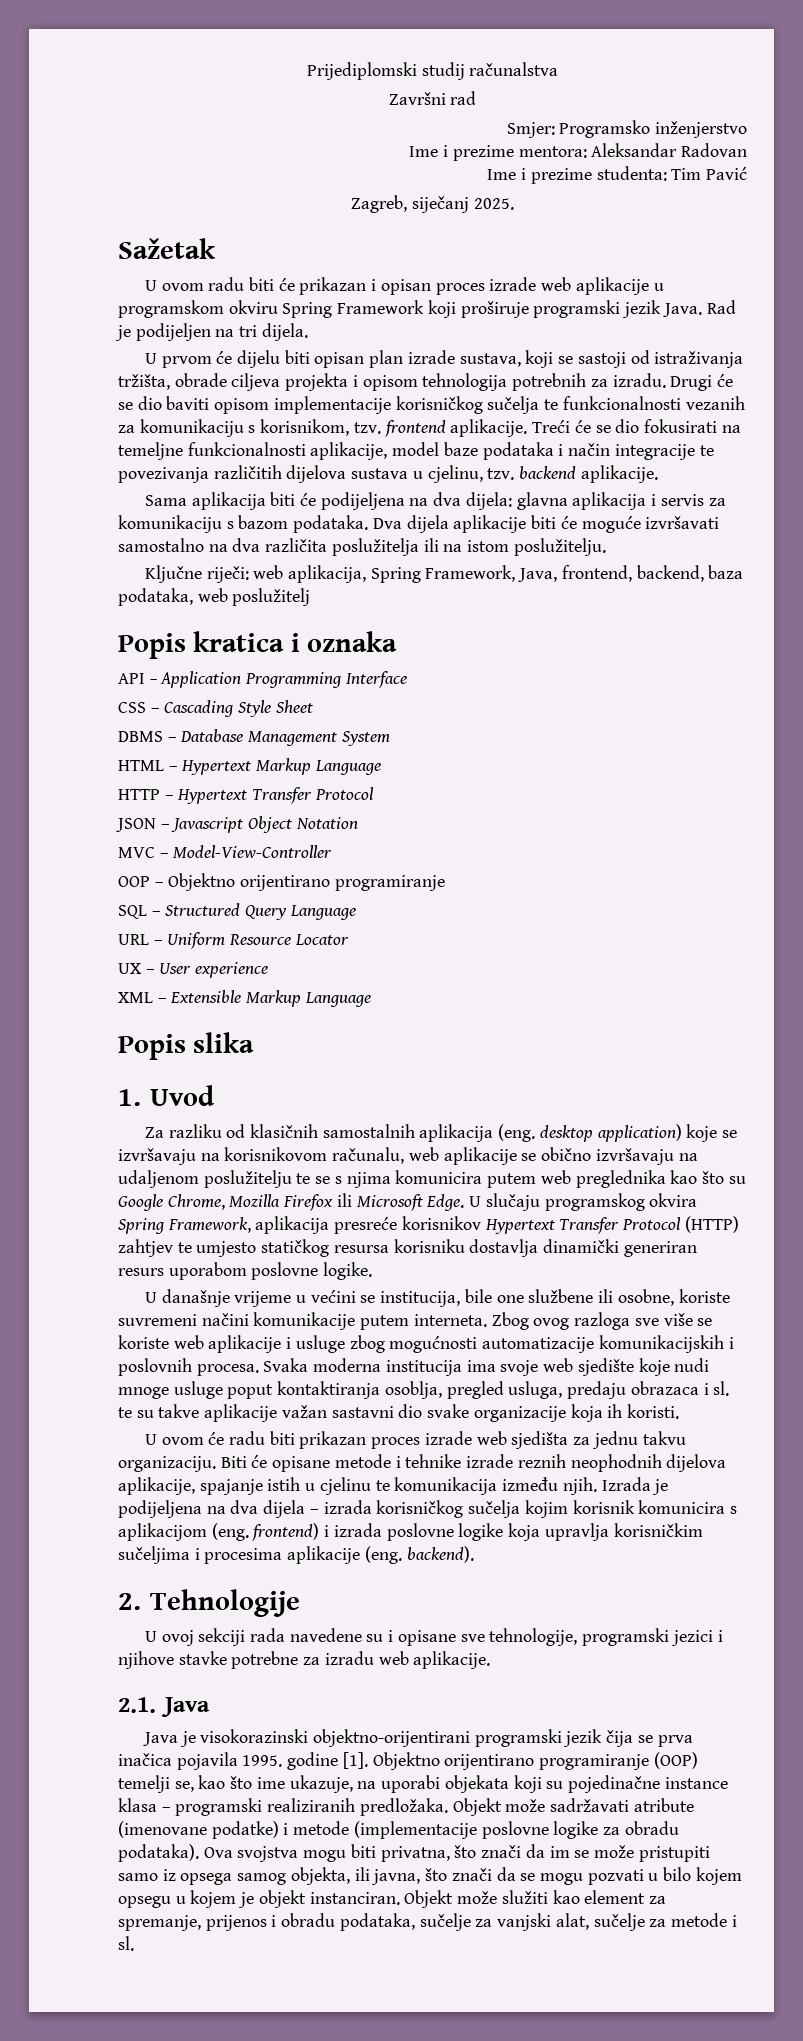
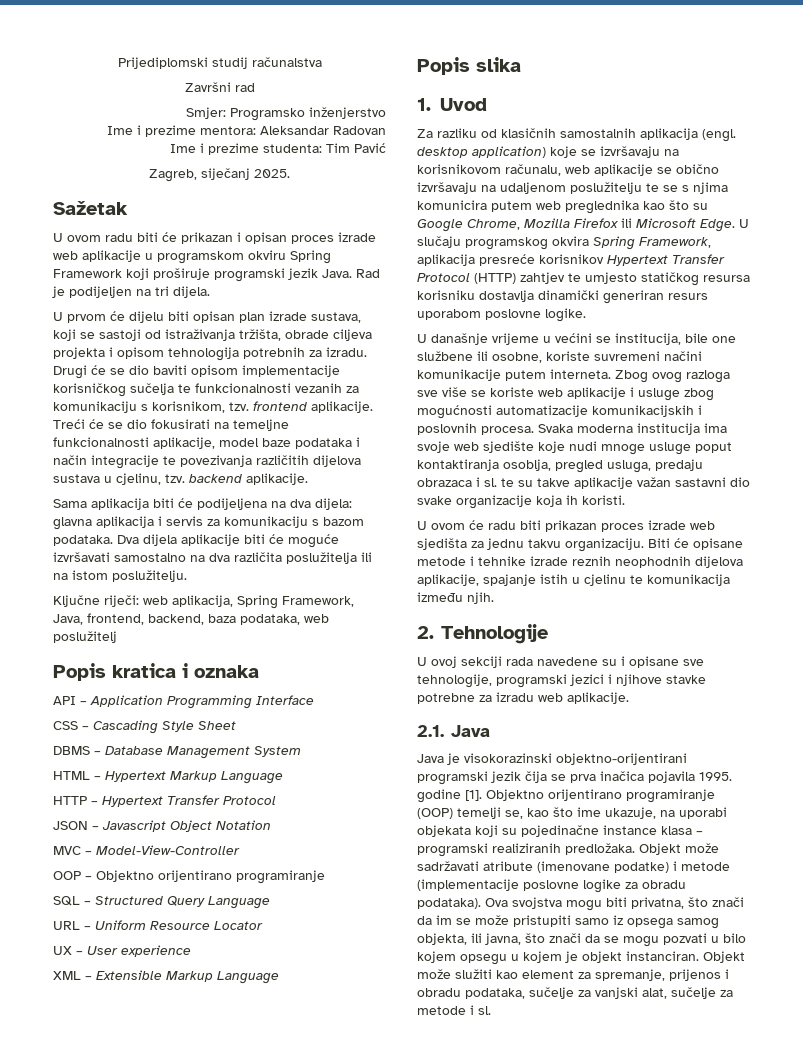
- Za razliku od klasičnih samostalnih aplikacija (eng. desktop application) koje se izvršavaju na korisnikovom računalu, web aplikacije se obično izvršavaju na udaljenom poslužitelju te se s njima komunicira putem web preglednika kao što su Google Chrome, Mozilla Firefox ili Microsoft Edge.
+ Za razliku od klasičnih samostalnih aplikacija (engl. desktop application) koje se izvršavaju na korisnikovom računalu, web aplikacije se obično izvršavaju na udaljenom poslužitelju te se s njima komunicira putem web preglednika kao što su Google Chrome, Mozilla Firefox ili Microsoft Edge.
- Izrada je podijeljena na dva dijela – izrada korisničkog sučelja kojim korisnik komunicira s aplikacijom (eng. frontend) i izrada poslovne logike koja upravlja korisničkim sučeljima i procesima aplikacije (eng. backend).

